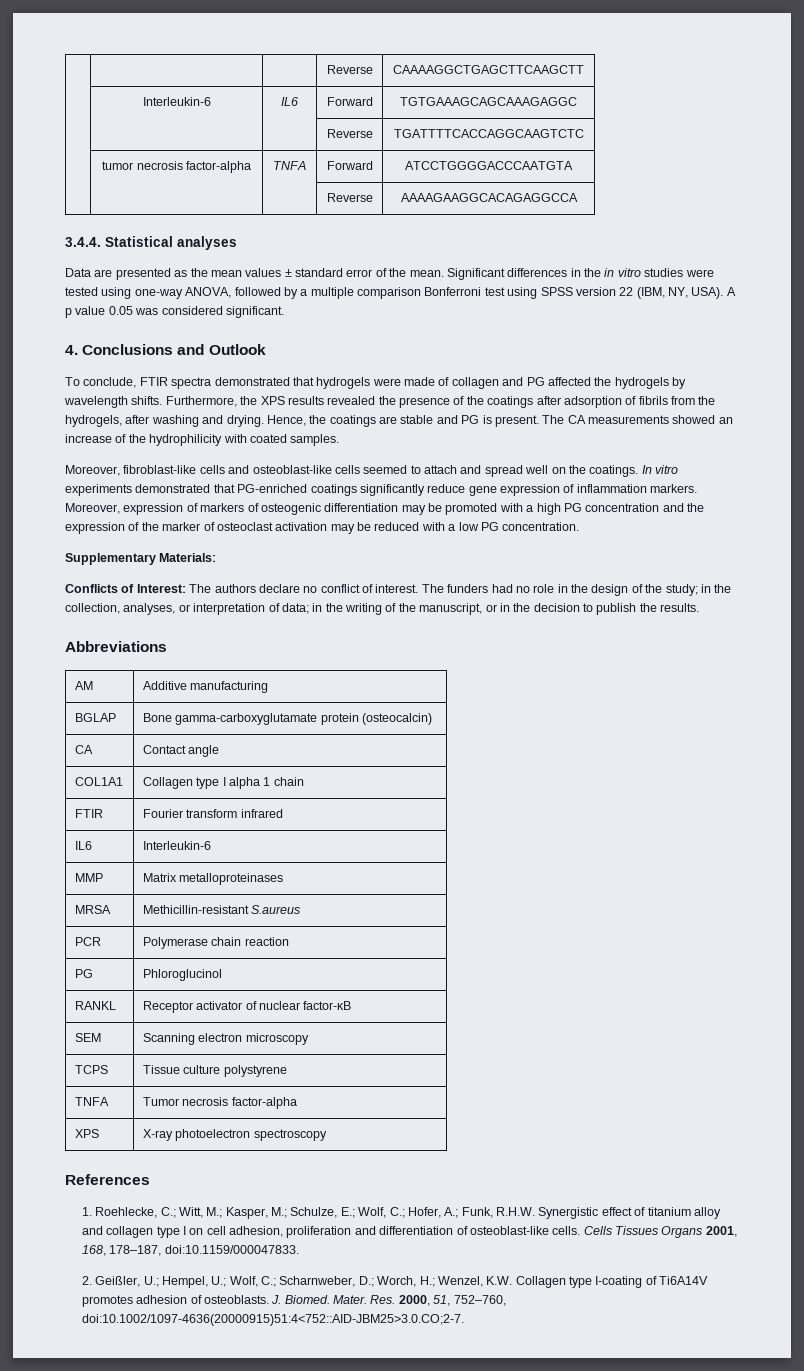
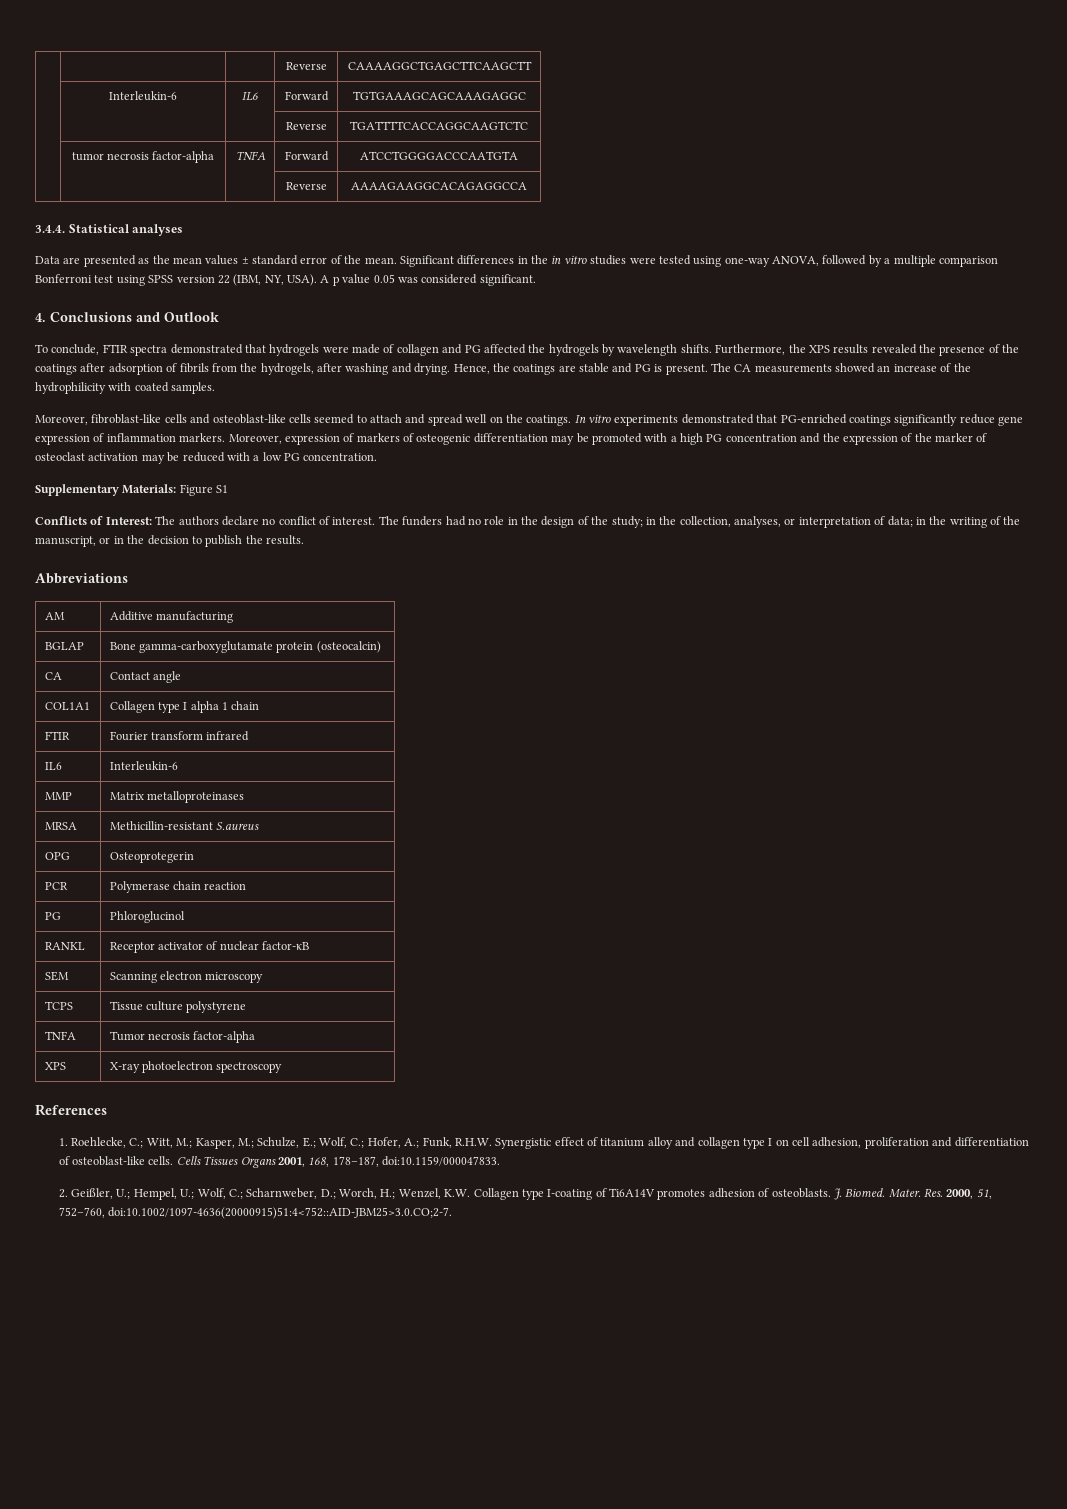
- Supplementary Materials:
+ Supplementary Materials: Figure S1
+ OPG | Osteoprotegerin

